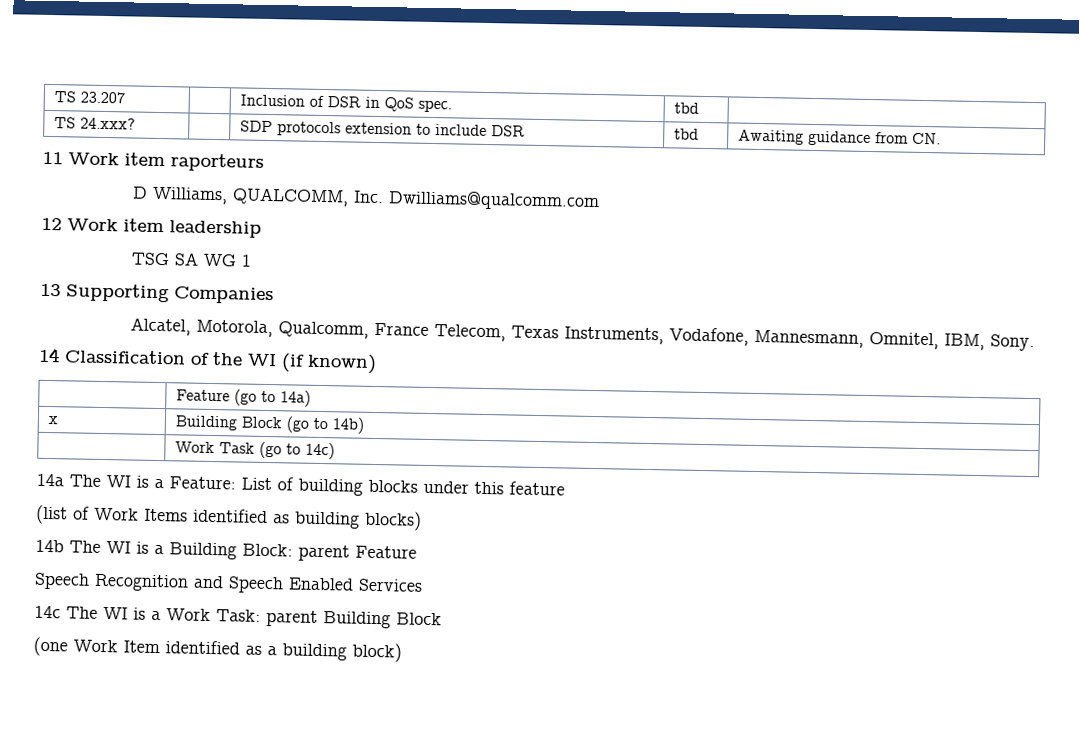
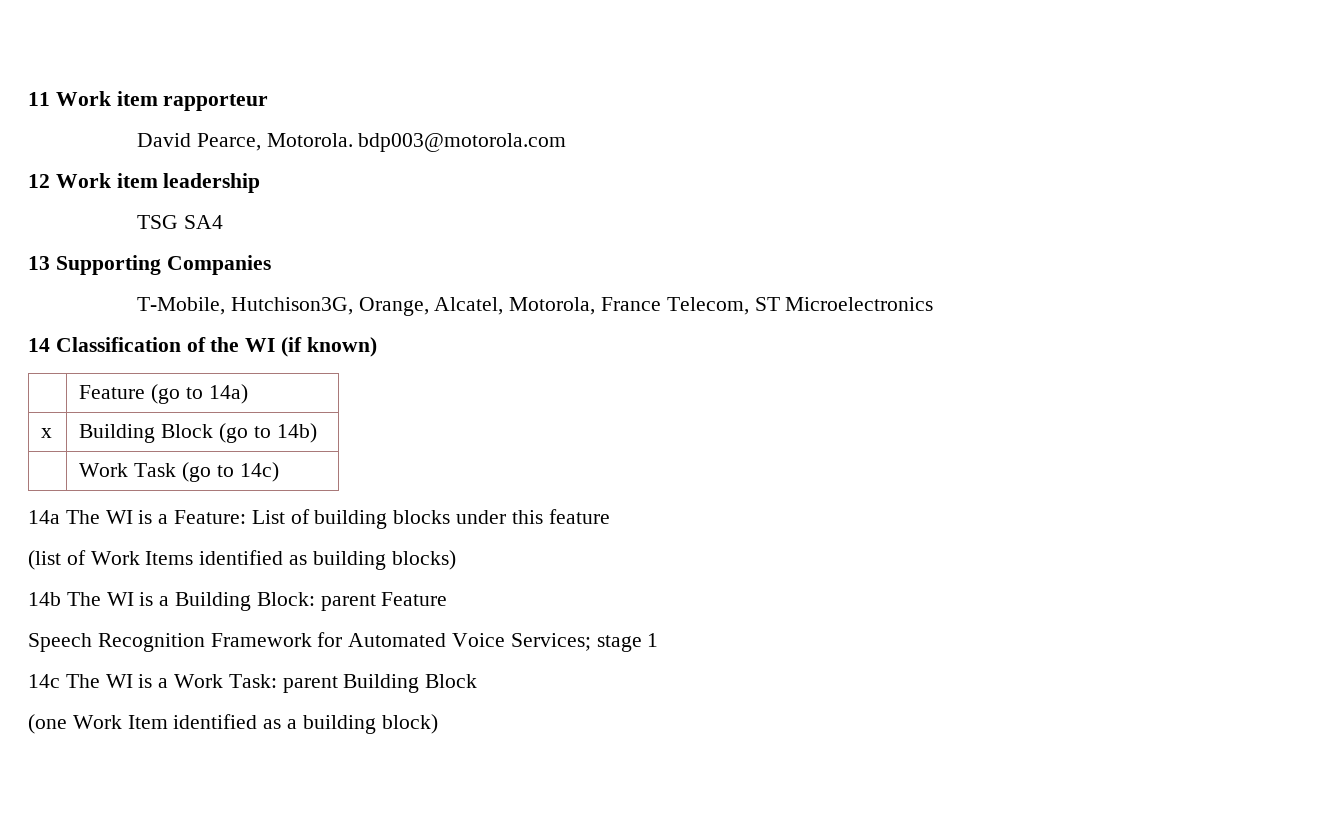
- TS 23.207 | | Inclusion of DSR in QoS spec. | tbd |
- TS 24.xxx? | | SDP protocols extension to include DSR | tbd | Awaiting guidance from CN.
- 11 Work item raporteurs
- D Williams, QUALCOMM, Inc. Dwilliams@qualcomm.com
+ 11 Work item rapporteur
+ David Pearce, Motorola. bdp003@motorola.com
- TSG SA WG 1
+ TSG SA4
- Alcatel, Motorola, Qualcomm, France Telecom, Texas Instruments, Vodafone, Mannesmann, Omnitel, IBM, Sony.
+ T-Mobile, Hutchison3G, Orange, Alcatel, Motorola, France Telecom, ST Microelectronics
- Speech Recognition and Speech Enabled Services
+ Speech Recognition Framework for Automated Voice Services; stage 1

